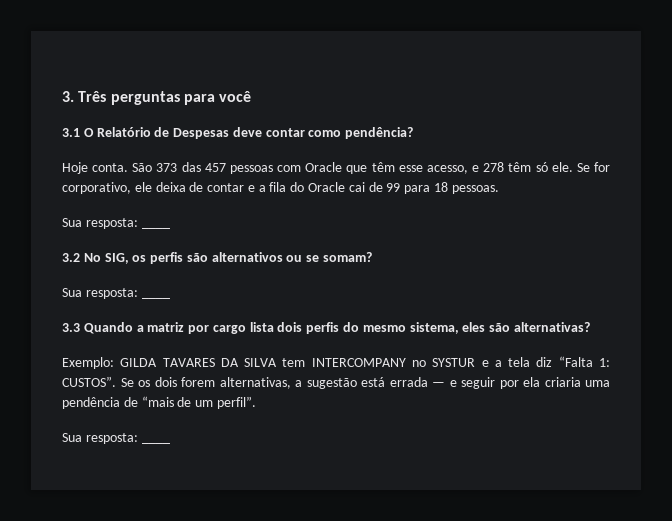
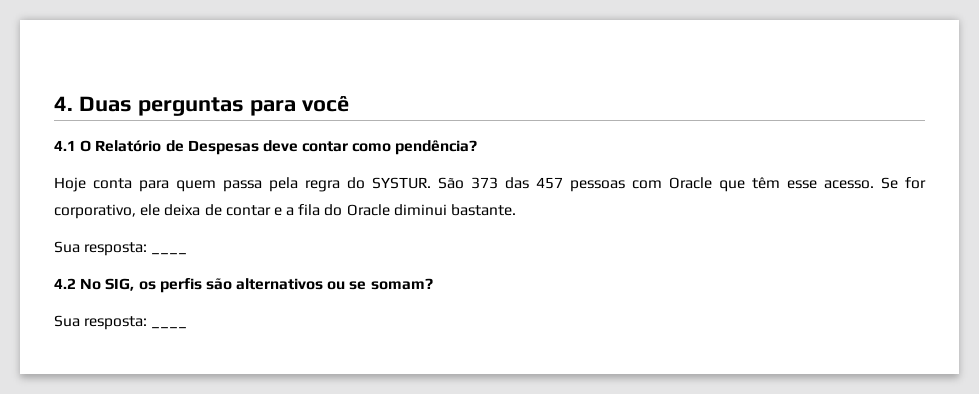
- 3. Três perguntas para você
+ 4. Duas perguntas para você
- 3.1 O Relatório de Despesas deve contar como pendência?
+ 4.1 O Relatório de Despesas deve contar como pendência?
- Hoje conta.
+ Hoje conta para quem passa pela regra do SYSTUR.
- São 373 das 457 pessoas com Oracle que têm esse acesso, e 278 têm só ele.
+ São 373 das 457 pessoas com Oracle que têm esse acesso.
- Se for corporativo, ele deixa de contar e a fila do Oracle cai de 99 para 18 pessoas.
+ Se for corporativo, ele deixa de contar e a fila do Oracle diminui bastante.
  Sua resposta: ____
- 3.2 No SIG, os perfis são alternativos ou se somam?
+ 4.2 No SIG, os perfis são alternativos ou se somam?
- 3.3 Quando a matriz por cargo lista dois perfis do mesmo sistema, eles são alternativas?
- Exemplo: GILDA TAVARES DA SILVA tem INTERCOMPANY no SYSTUR e a tela diz “Falta 1: CUSTOS”. Se os dois forem alternativas, a sugestão está errada — e seguir por ela criaria uma pendência de “mais de um perfil”.
- Sua resposta: ____

